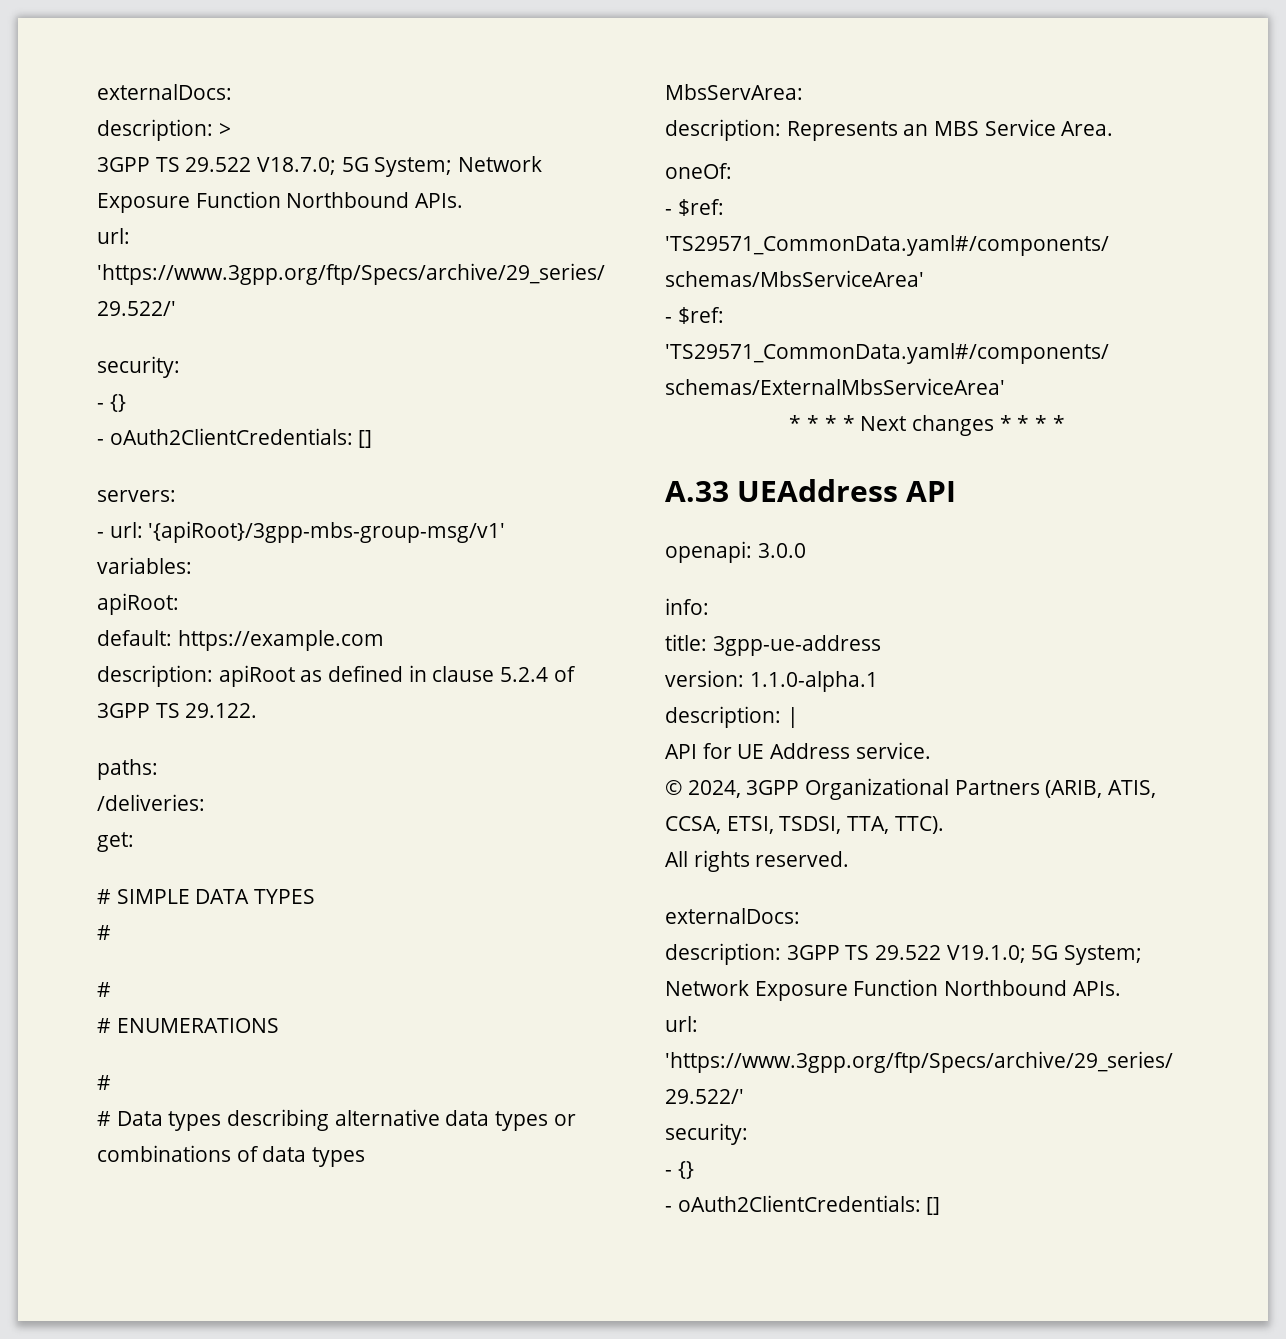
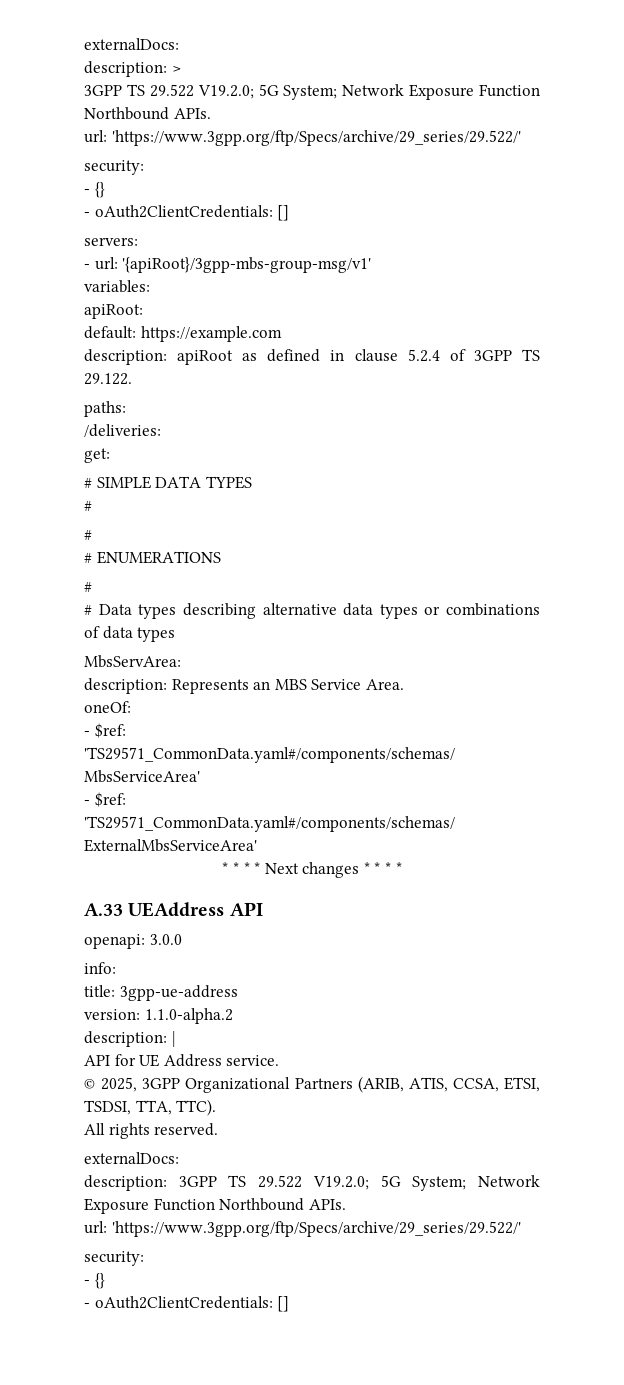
  description: >
- 3GPP TS 29.522 V18.7.0; 5G System; Network Exposure Function Northbound APIs.
+ 3GPP TS 29.522 V19.2.0; 5G System; Network Exposure Function Northbound APIs.
- version: 1.1.0-alpha.1
+ version: 1.1.0-alpha.2
- © 2024, 3GPP Organizational Partners (ARIB, ATIS, CCSA, ETSI, TSDSI, TTA, TTC).
+ © 2025, 3GPP Organizational Partners (ARIB, ATIS, CCSA, ETSI, TSDSI, TTA, TTC).
- description: 3GPP TS 29.522 V19.1.0; 5G System; Network Exposure Function Northbound APIs.
+ description: 3GPP TS 29.522 V19.2.0; 5G System; Network Exposure Function Northbound APIs.

